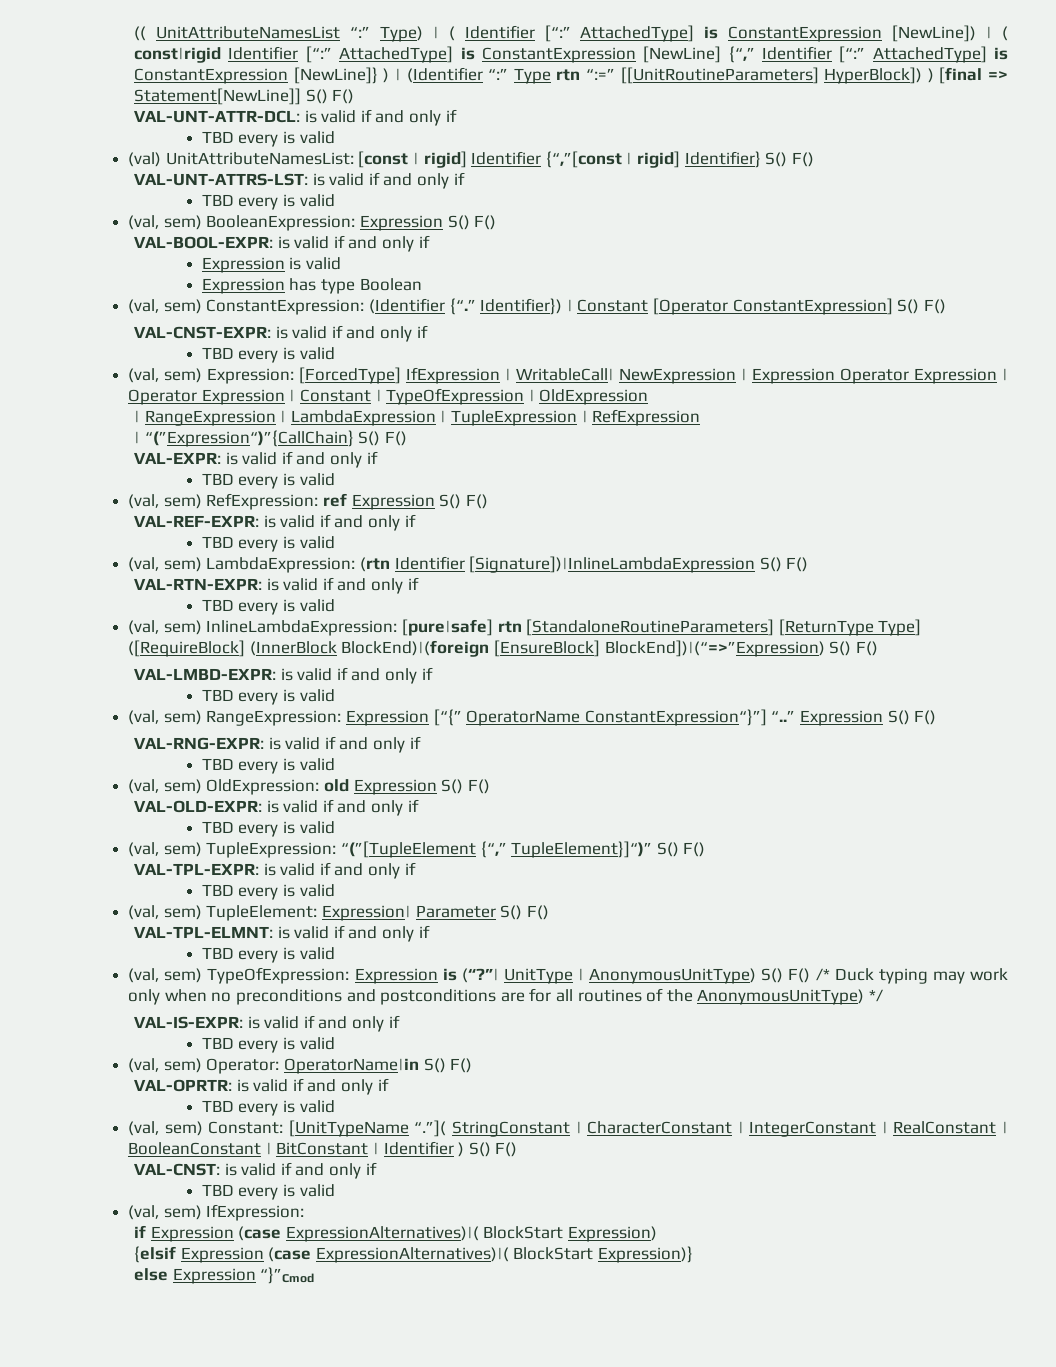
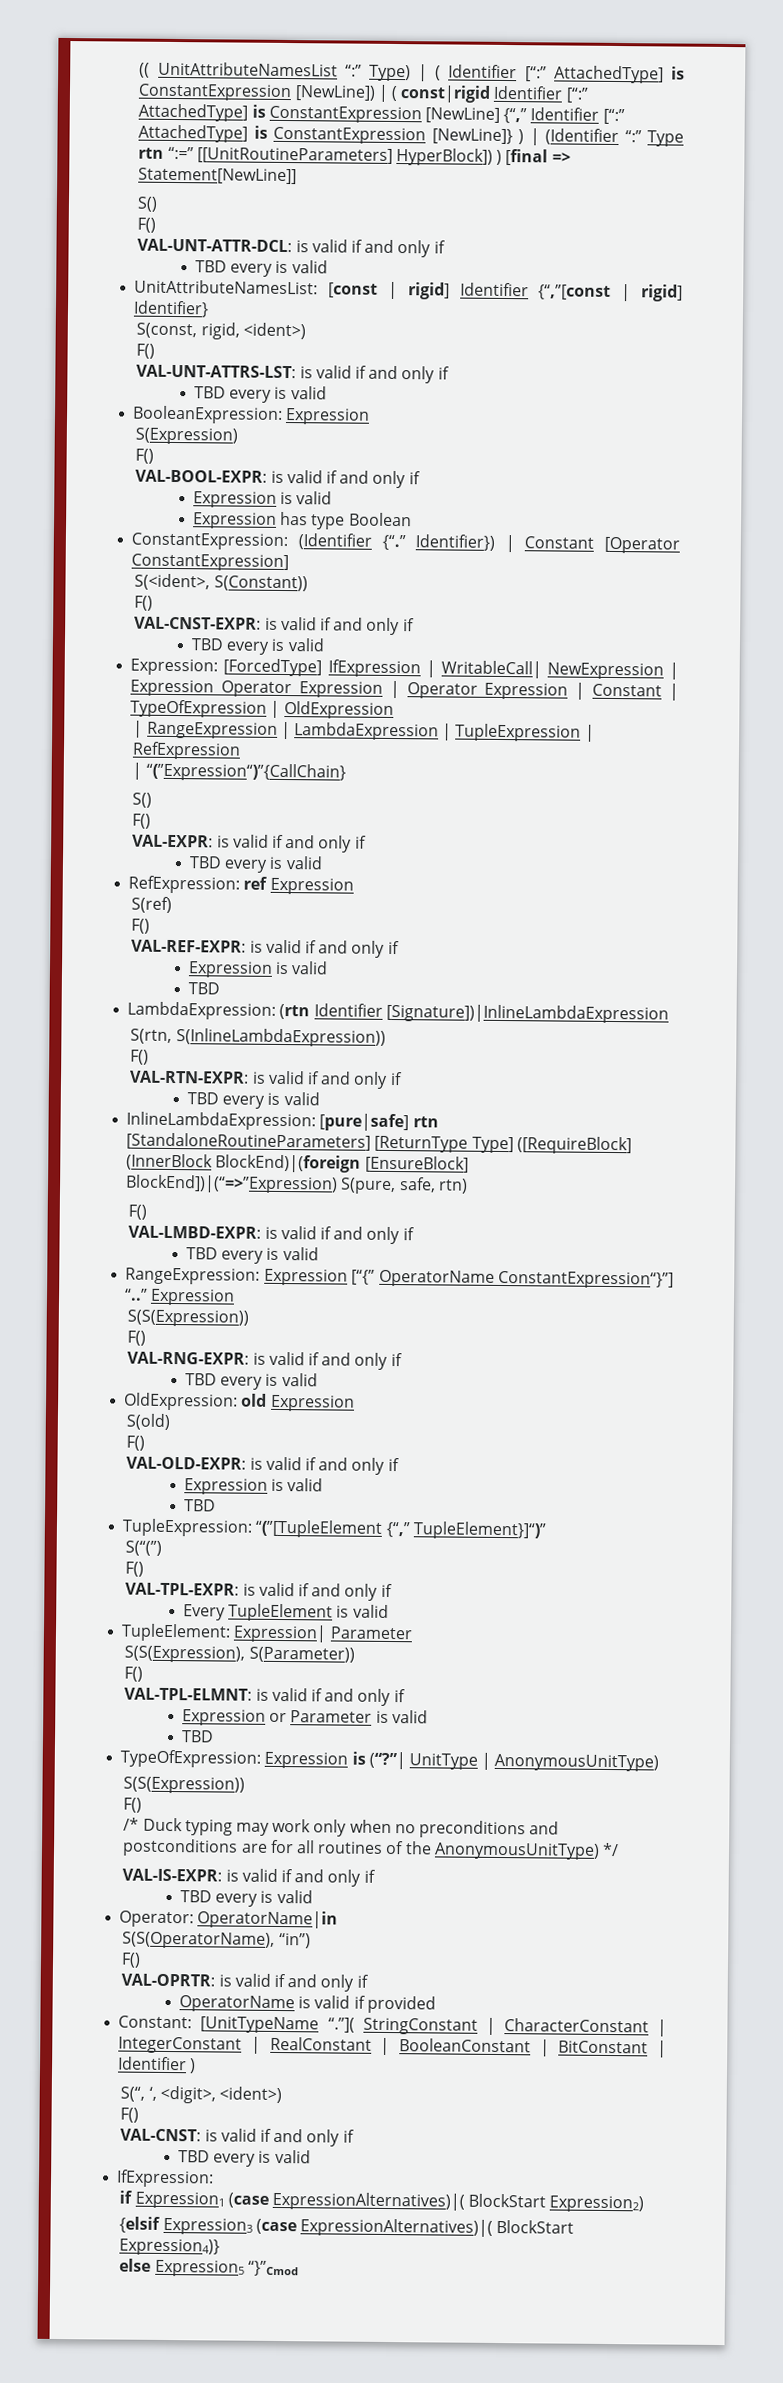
- (( UnitAttributeNamesList “:” Type) | ( Identifier [“:” AttachedType] is ConstantExpression [NewLine]) | ( const|rigid Identifier [“:” AttachedType] is ConstantExpression [NewLine] {“,” Identifier [“:” AttachedType] is ConstantExpression [NewLine]} ) | (Identifier “:” Type rtn “:=” [[UnitRoutineParameters] HyperBlock]) ) [final => Statement[NewLine]] S() F()
+ (( UnitAttributeNamesList “:” Type) | ( Identifier [“:” AttachedType] is ConstantExpression [NewLine]) | ( const|rigid Identifier [“:” AttachedType] is ConstantExpression [NewLine] {“,” Identifier [“:” AttachedType] is ConstantExpression [NewLine]} ) | (Identifier “:” Type rtn “:=” [[UnitRoutineParameters] HyperBlock]) ) [final => Statement[NewLine]]
+ S()
+ F()
- (val) UnitAttributeNamesList: [const | rigid] Identifier {“,”[const | rigid] Identifier} S() F()
+ UnitAttributeNamesList: [const | rigid] Identifier {“,”[const | rigid] Identifier}
+ S(const, rigid, <ident>)
+ F()
- (val, sem) BooleanExpression: Expression S() F()
+ BooleanExpression: Expression
+ S(Expression)
+ F()
- (val, sem) ConstantExpression: (Identifier {“.”
+ ConstantExpression: (Identifier {“.”
- Identifier}) | Constant [Operator ConstantExpression] S() F()
+ Identifier}) | Constant [Operator ConstantExpression]
+ S(<ident>, S(Constant))
+ F()
- (val, sem) Expression: [ForcedType] IfExpression | WritableCall| NewExpression | Expression Operator Expression | Operator Expression | Constant | TypeOfExpression | OldExpression
+ Expression: [ForcedType] IfExpression | WritableCall| NewExpression | Expression Operator Expression | Operator Expression | Constant | TypeOfExpression | OldExpression
- | “(”Expression“)”{CallChain} S() F()
+ | “(”Expression“)”{CallChain}
+ S()
+ F()
- (val, sem) RefExpression: ref Expression S() F()
+ RefExpression: ref Expression
+ S(ref)
+ F()
  VAL-REF-EXPR: is valid if and only if
- TBD every is valid
- (val, sem) LambdaExpression: (rtn Identifier [Signature])|InlineLambdaExpression S() F()
+ Expression is valid
+ TBD
+ LambdaExpression: (rtn Identifier [Signature])|InlineLambdaExpression
+ S(rtn, S(InlineLambdaExpression))
+ F()
- (val, sem) InlineLambdaExpression: [pure|safe] rtn [StandaloneRoutineParameters] [ReturnType Type] ([RequireBlock] (InnerBlock BlockEnd)|(foreign [EnsureBlock] BlockEnd])|(“=>”Expression) S() F()
+ InlineLambdaExpression: [pure|safe] rtn [StandaloneRoutineParameters] [ReturnType Type] ([RequireBlock] (InnerBlock BlockEnd)|(foreign [EnsureBlock] BlockEnd])|(“=>”Expression) S(pure, safe, rtn)
+ F()
- (val, sem) RangeExpression: Expression [“{” OperatorName ConstantExpression“}”] “..” Expression S() F()
+ RangeExpression: Expression [“{” OperatorName ConstantExpression“}”] “..” Expression
+ S(S(Expression))
+ F()
- (val, sem) OldExpression: old Expression S() F()
+ OldExpression: old Expression
+ S(old)
+ F()
  VAL-OLD-EXPR: is valid if and only if
- TBD every is valid
- (val, sem) TupleExpression: “(”[TupleElement {“,” TupleElement}]“)” S() F()
+ Expression is valid
+ TBD
+ TupleExpression: “(”[TupleElement {“,” TupleElement}]“)”
+ S(“(”)
+ F()
  VAL-TPL-EXPR: is valid if and only if
- TBD every is valid
- (val, sem) TupleElement: Expression| Parameter S() F()
+ Every TupleElement is valid
+ TupleElement: Expression| Parameter
+ S(S(Expression), S(Parameter))
+ F()
  VAL-TPL-ELMNT: is valid if and only if
- TBD every is valid
- (val, sem) TypeOfExpression: Expression is (“?”| UnitType | AnonymousUnitType) S() F() /* Duck typing may work only when no preconditions and postconditions are for all routines of the AnonymousUnitType) */
+ Expression or Parameter is valid
+ TBD
+ TypeOfExpression: Expression is (“?”| UnitType | AnonymousUnitType)
+ S(S(Expression))
+ F()
+ /* Duck typing may work only when no preconditions and postconditions are for all routines of the AnonymousUnitType) */
- (val, sem) Operator: OperatorName|in S() F()
+ Operator: OperatorName|in
+ S(S(OperatorName), “in”)
+ F()
  VAL-OPRTR: is valid if and only if
- TBD every is valid
- (val, sem) Constant: [UnitTypeName “.”]( StringConstant | CharacterConstant | IntegerConstant | RealConstant | BooleanConstant | BitConstant | Identifier ) S() F()
+ OperatorName is valid if provided
+ Constant: [UnitTypeName “.”]( StringConstant | CharacterConstant | IntegerConstant | RealConstant | BooleanConstant | BitConstant | Identifier )
+ S(“, ‘, <digit>, <ident>)
+ F()
- (val, sem) IfExpression:
+ IfExpression:
- if Expression (case ExpressionAlternatives)|( BlockStart Expression)
+ if Expression1 (case ExpressionAlternatives)|( BlockStart Expression2)
- {elsif Expression (case ExpressionAlternatives)|( BlockStart Expression)}
+ {elsif Expression3 (case ExpressionAlternatives)|( BlockStart Expression4)}
- else Expression “}”Cmod
+ else Expression5 “}”Cmod

